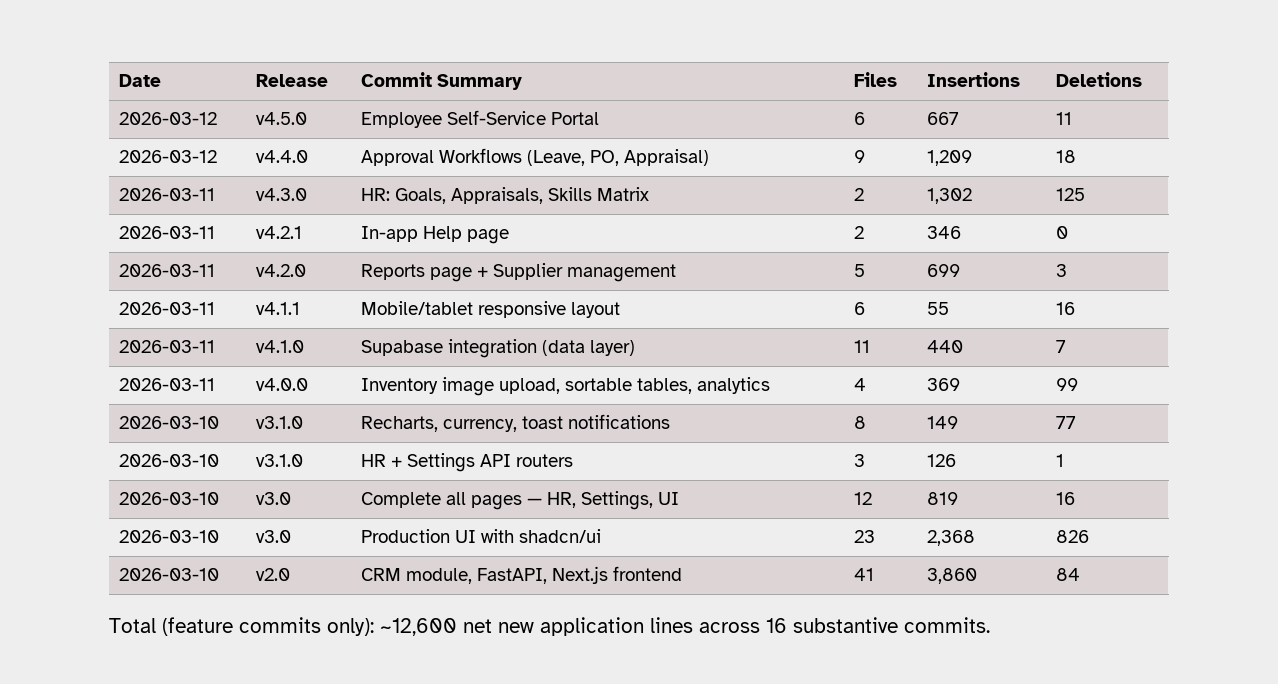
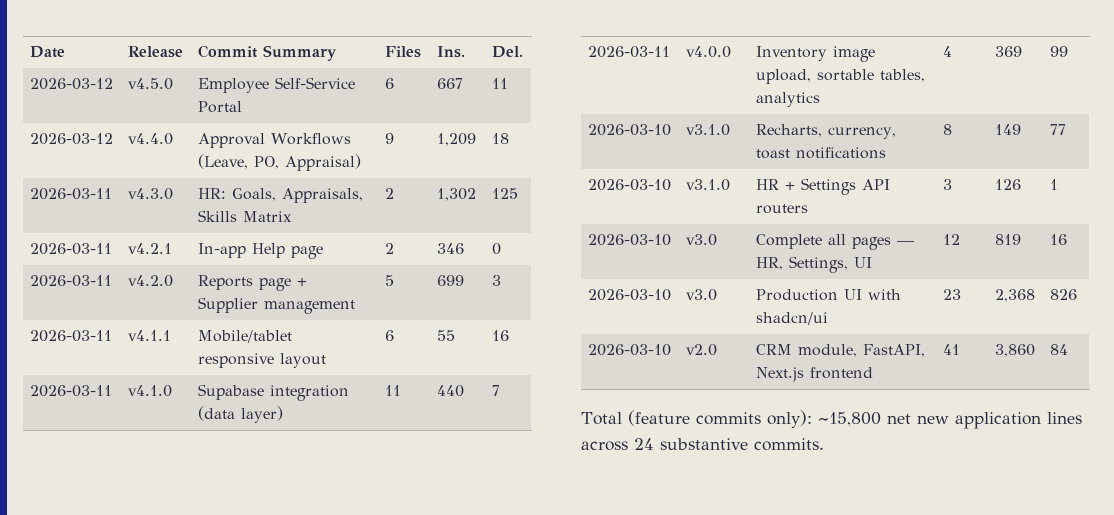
- Date | Release | Commit Summary | Files | Insertions | Deletions
+ Date | Release | Commit Summary | Files | Ins. | Del.
- Total (feature commits only): ~12,600 net new application lines across 16 substantive commits.
+ Total (feature commits only): ~15,800 net new application lines across 24 substantive commits.

